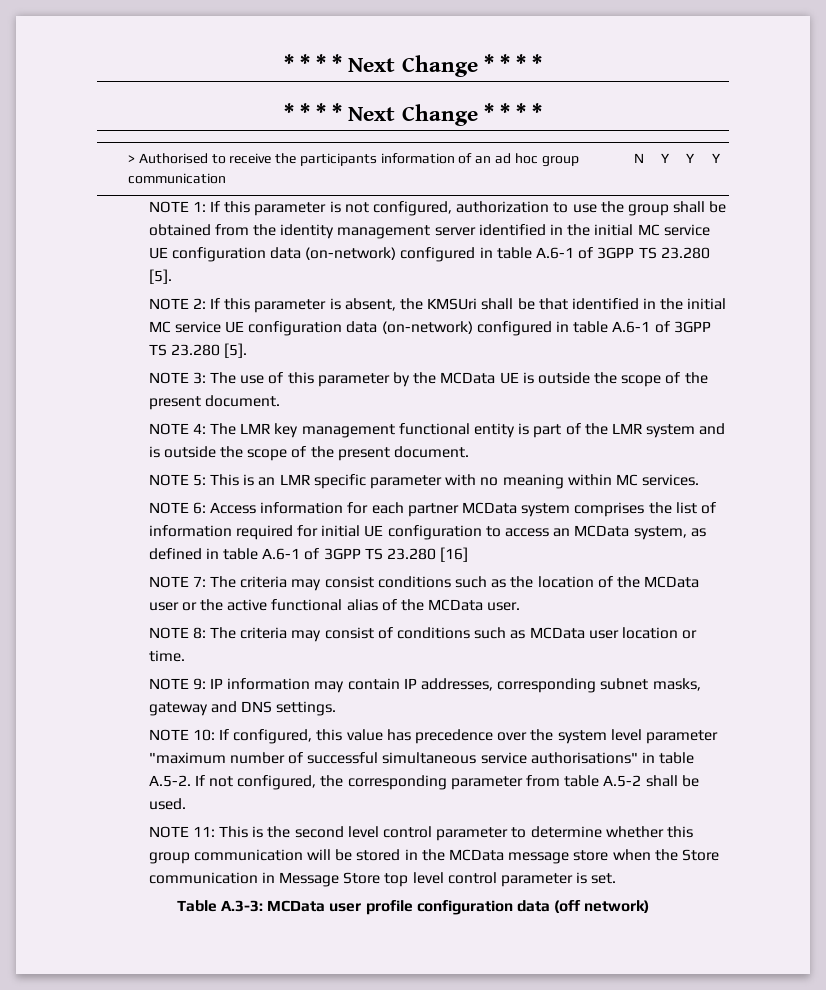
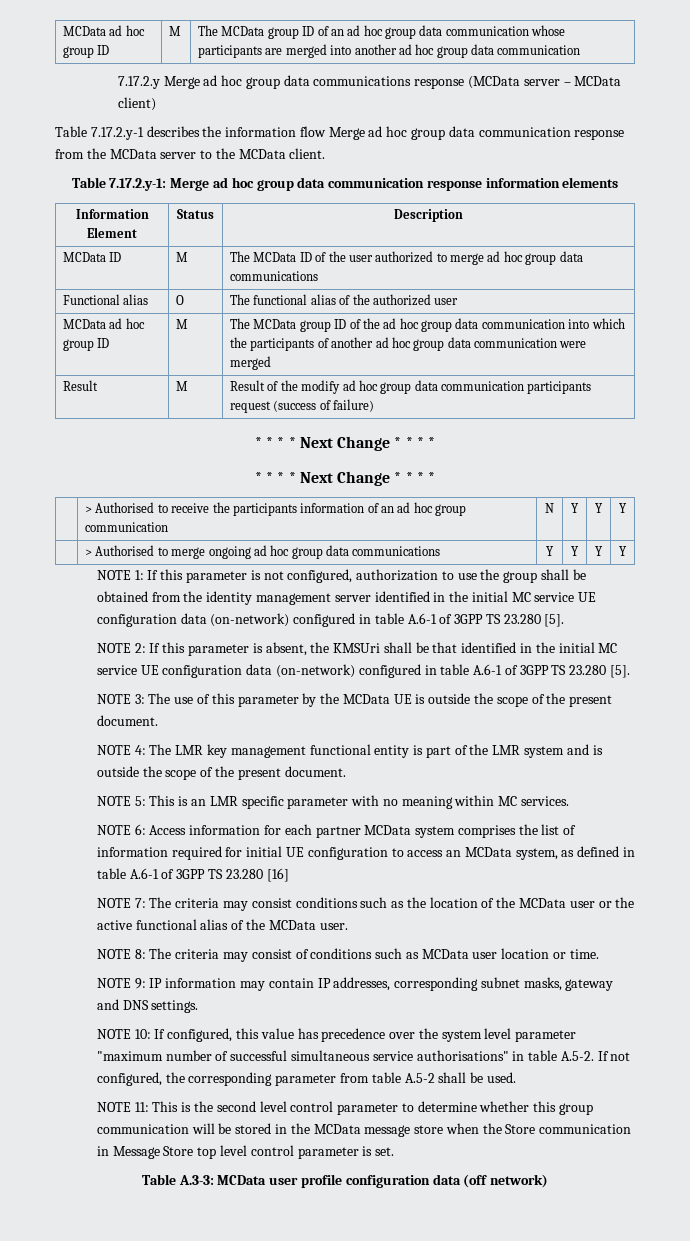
+ MCData ad hoc group ID | M | The MCData group ID of an ad hoc group data communication whose participants are merged into another ad hoc group data communication
+ 7.17.2.y Merge ad hoc group data communications response (MCData server – MCData client)
+ Table 7.17.2.y-1 describes the information flow Merge ad hoc group data communication response from the MCData server to the MCData client.
+ Table 7.17.2.y-1: Merge ad hoc group data communication response information elements
+ Information Element | Status | Description
+ MCData ID | M | The MCData ID of the user authorized to merge ad hoc group data communications
+ Functional alias | O | The functional alias of the authorized user
+ MCData ad hoc group ID | M | The MCData group ID of the ad hoc group data communication into which the participants of another ad hoc group data communication were merged
+ Result | M | Result of the modify ad hoc group data communication participants request (success of failure)
+ | > Authorised to merge ongoing ad hoc group data communications | Y | Y | Y | Y

